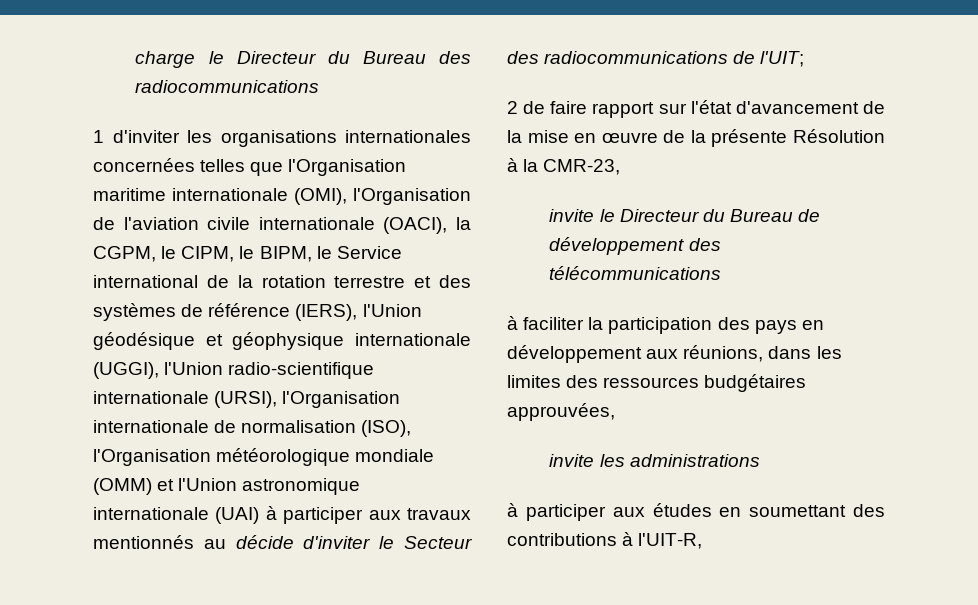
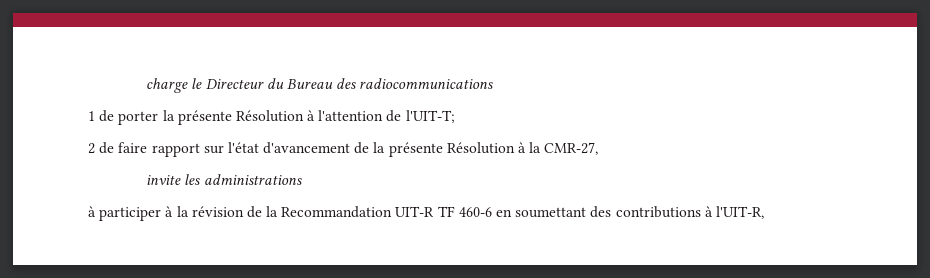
- 1 d'inviter les organisations internationales concernées telles que l'Organisation maritime internationale (OMI), l'Organisation de l'aviation civile internationale (OACI), la CGPM, le CIPM, le BIPM, le Service international de la rotation terrestre et des systèmes de référence (IERS), l'Union géodésique et géophysique internationale (UGGI), l'Union radio-scientifique internationale (URSI), l'Organisation internationale de normalisation (ISO), l'Organisation météorologique mondiale (OMM) et l'Union astronomique internationale (UAI) à participer aux travaux mentionnés au décide d'inviter le Secteur des radiocommunications de l'UIT;
+ 1 de porter la présente Résolution à l'attention de l'UIT-T;
- 2 de faire rapport sur l'état d'avancement de la mise en œuvre de la présente Résolution à la CMR-23,
- invite le Directeur du Bureau de développement des télécommunications
- à faciliter la participation des pays en développement aux réunions, dans les limites des ressources budgétaires approuvées,
+ 2 de faire rapport sur l'état d'avancement de la présente Résolution à la CMR-27,
- à participer aux études en soumettant des contributions à l'UIT-R,
+ à participer à la révision de la Recommandation UIT-R TF 460-6 en soumettant des contributions à l'UIT-R,

